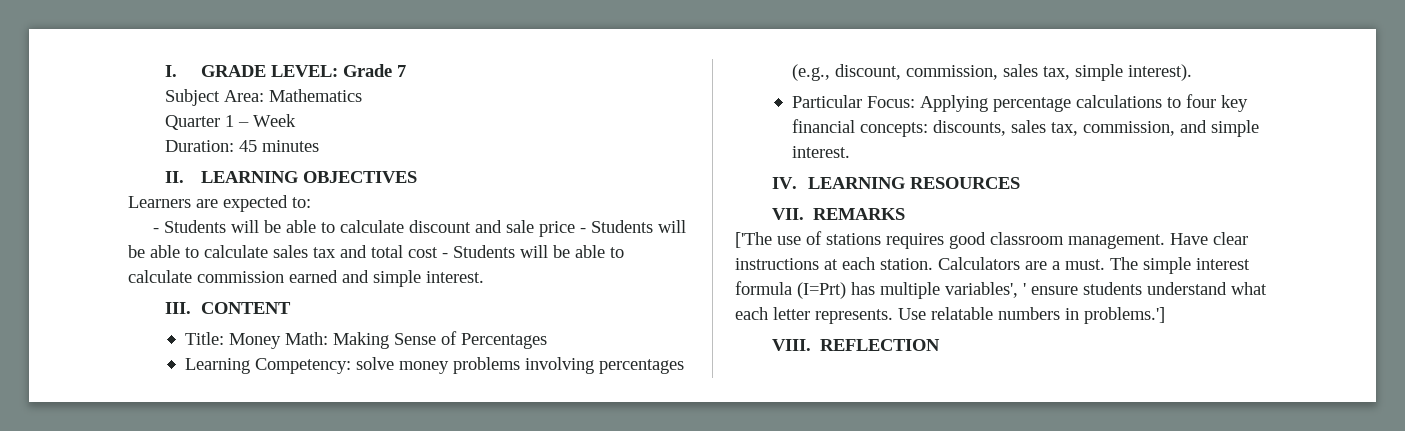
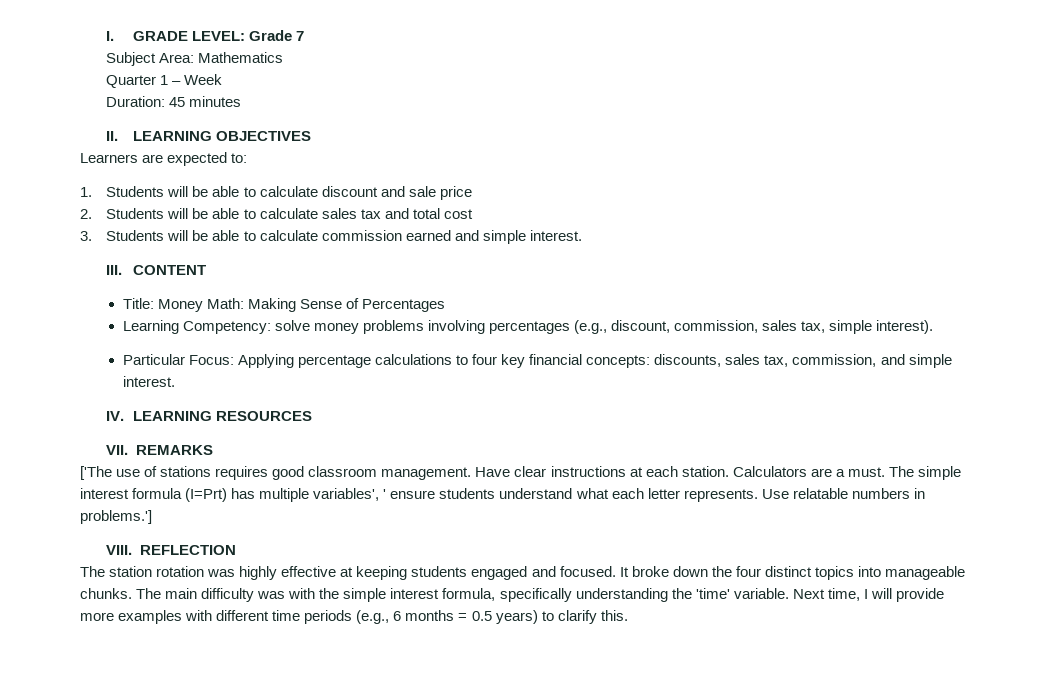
- - Students will be able to calculate discount and sale price - Students will be able to calculate sales tax and total cost - Students will be able to calculate commission earned and simple interest.
+ 1. Students will be able to calculate discount and sale price
+ 2. Students will be able to calculate sales tax and total cost
+ 3. Students will be able to calculate commission earned and simple interest.
+ The station rotation was highly effective at keeping students engaged and focused. It broke down the four distinct topics into manageable chunks. The main difficulty was with the simple interest formula, specifically understanding the 'time' variable. Next time, I will provide more examples with different time periods (e.g., 6 months = 0.5 years) to clarify this.

